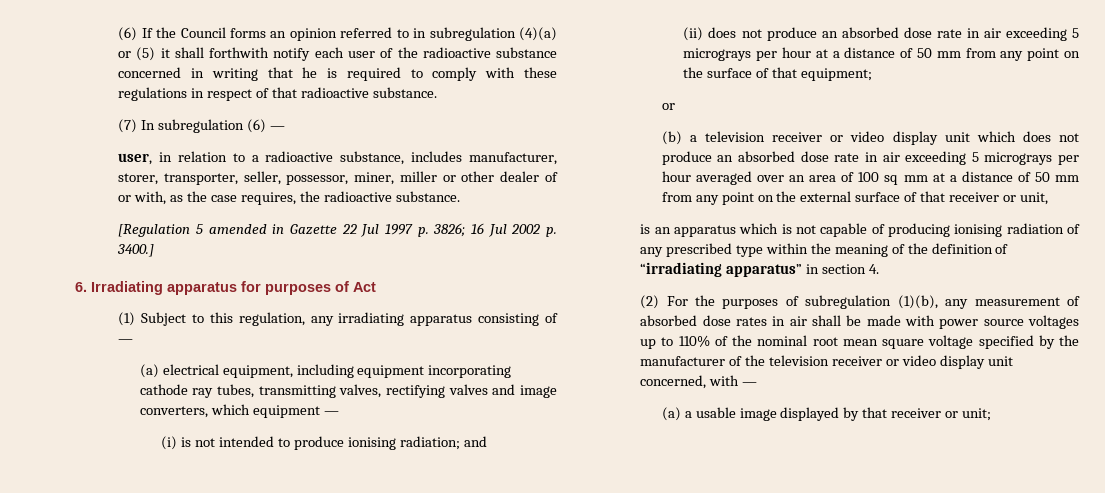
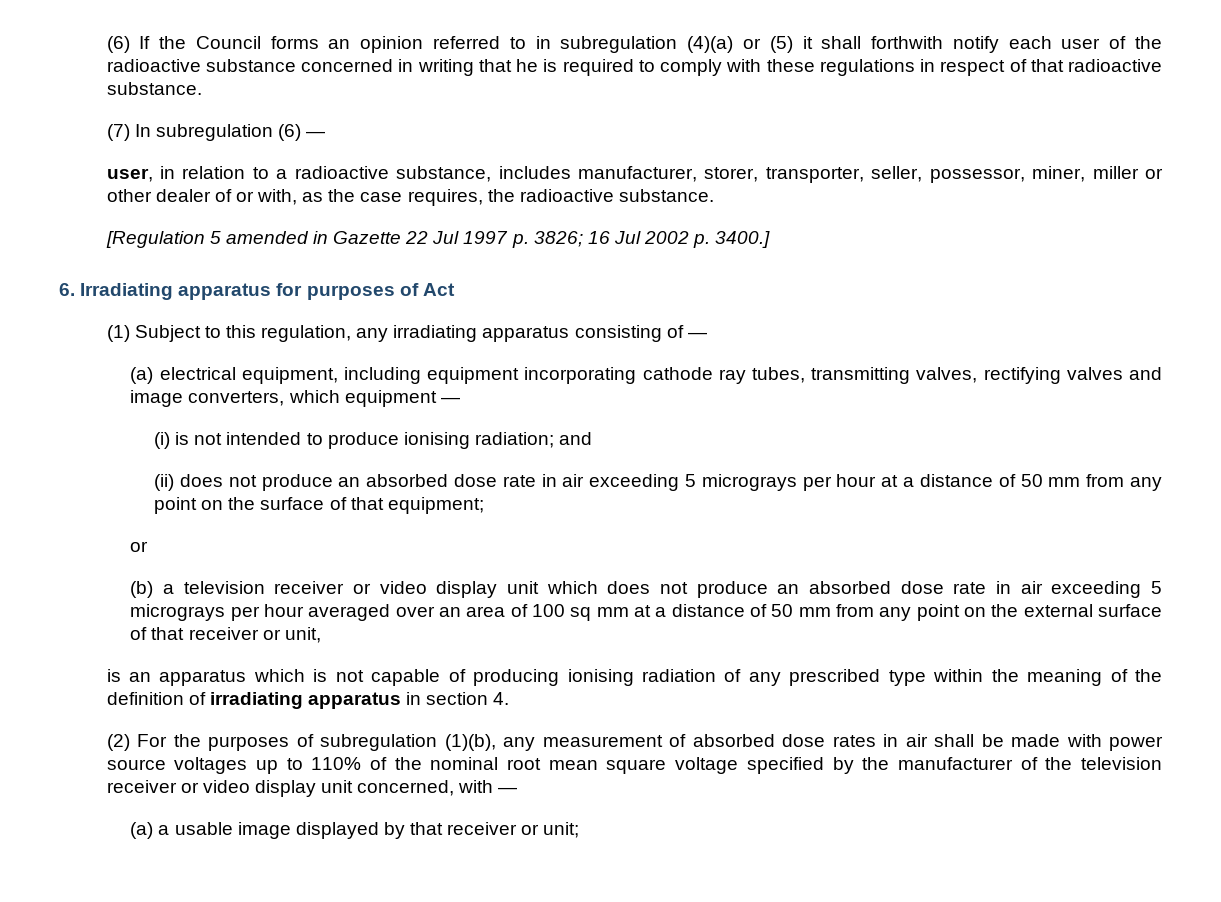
- is an apparatus which is not capable of producing ionising radiation of any prescribed type within the meaning of the definition of “irradiating apparatus” in section 4.
+ is an apparatus which is not capable of producing ionising radiation of any prescribed type within the meaning of the definition of irradiating apparatus in section 4.

